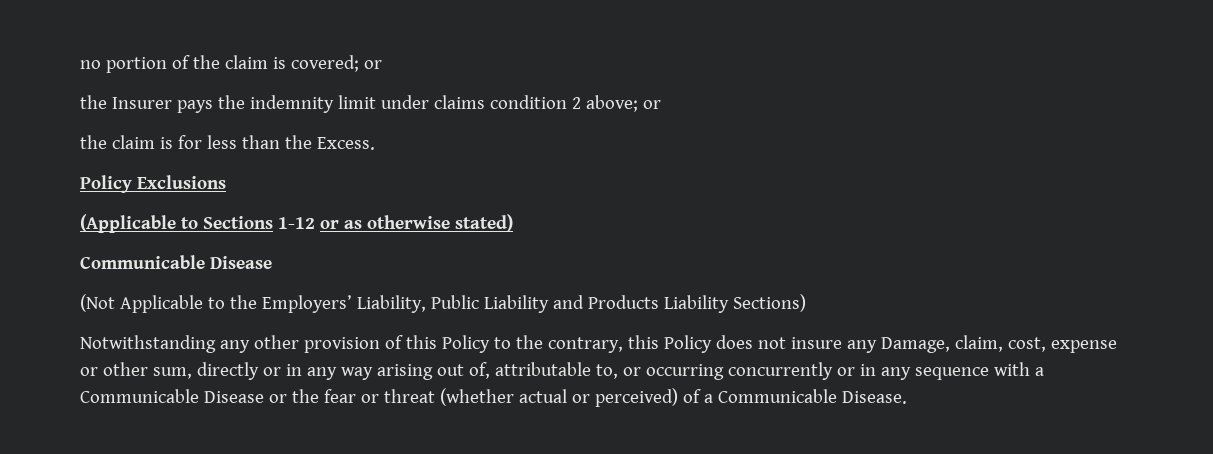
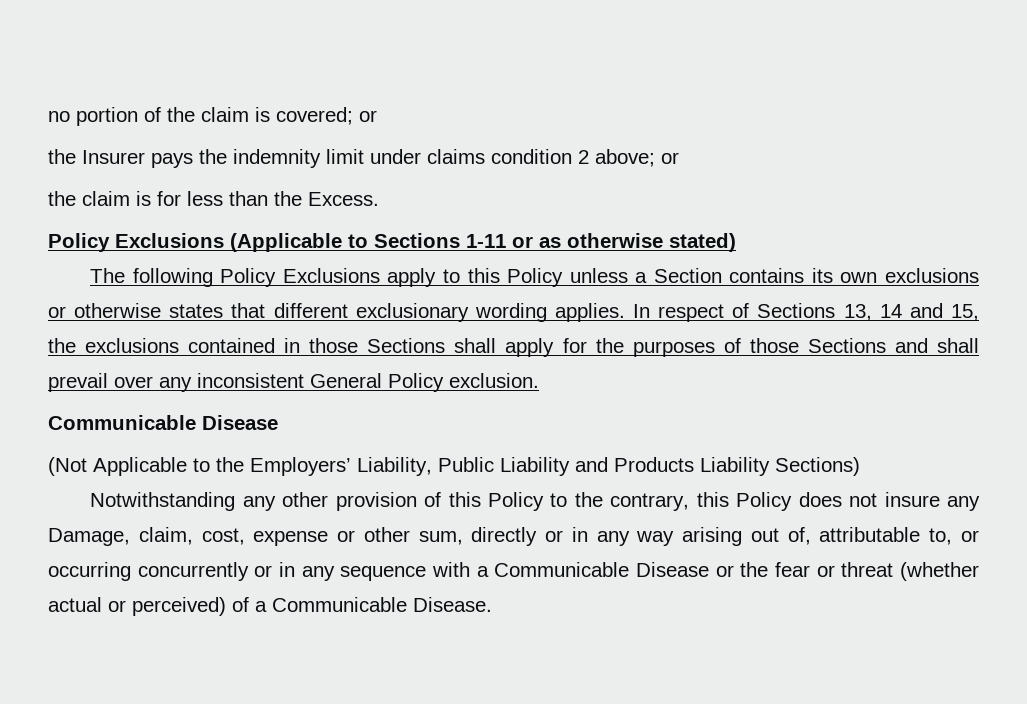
- Policy Exclusions
- (Applicable to Sections 1-12 or as otherwise stated)
+ Policy Exclusions (Applicable to Sections 1-11 or as otherwise stated)
+ The following Policy Exclusions apply to this Policy unless a Section contains its own exclusions or otherwise states that different exclusionary wording applies. In respect of Sections 13, 14 and 15, the exclusions contained in those Sections shall apply for the purposes of those Sections and shall prevail over any inconsistent General Policy exclusion.

